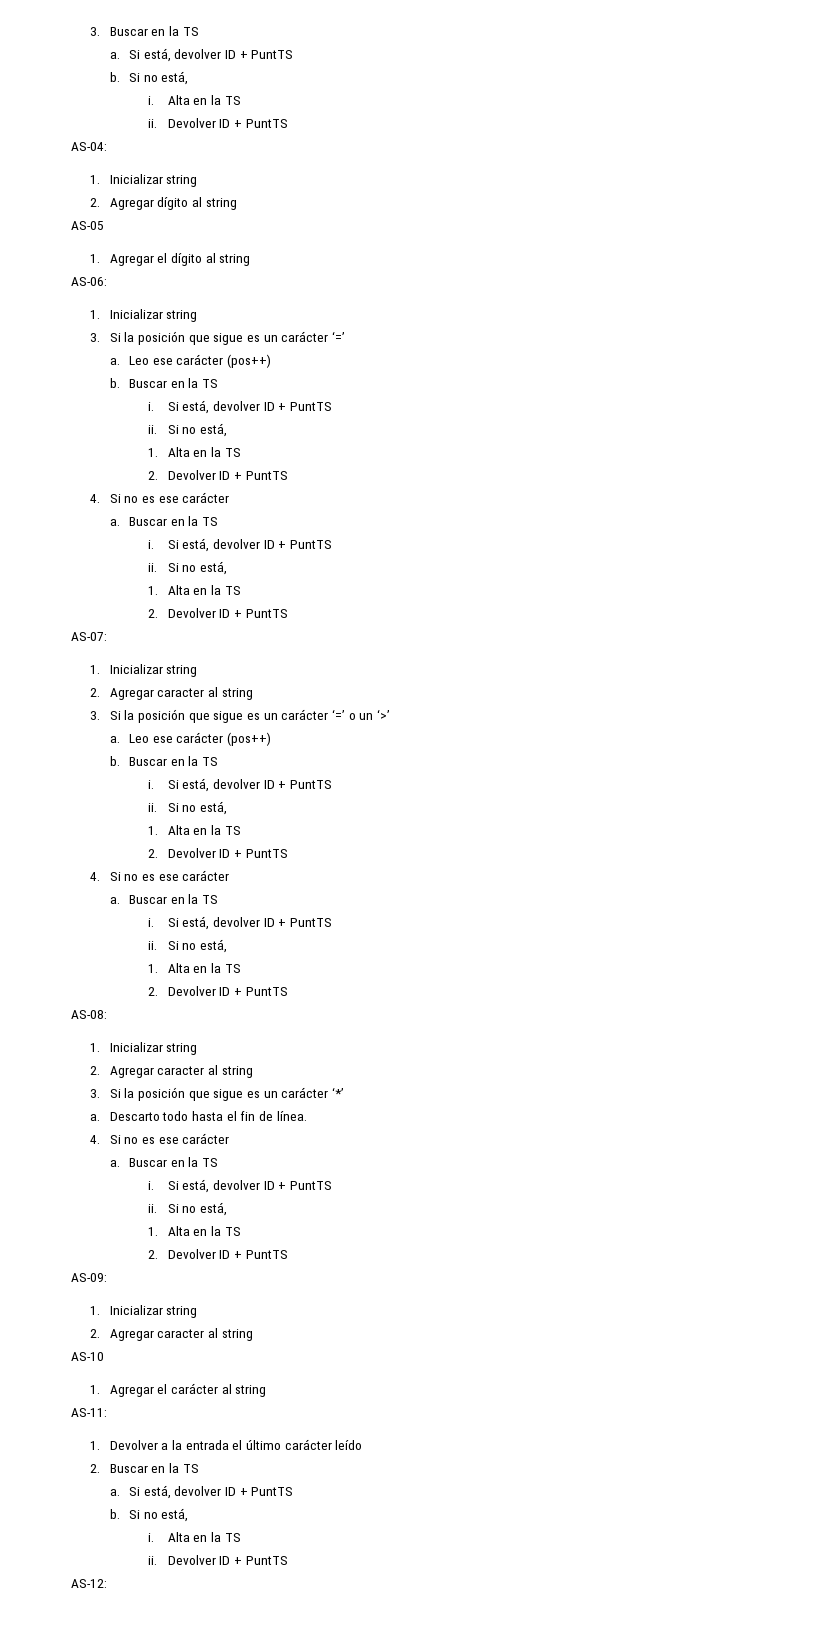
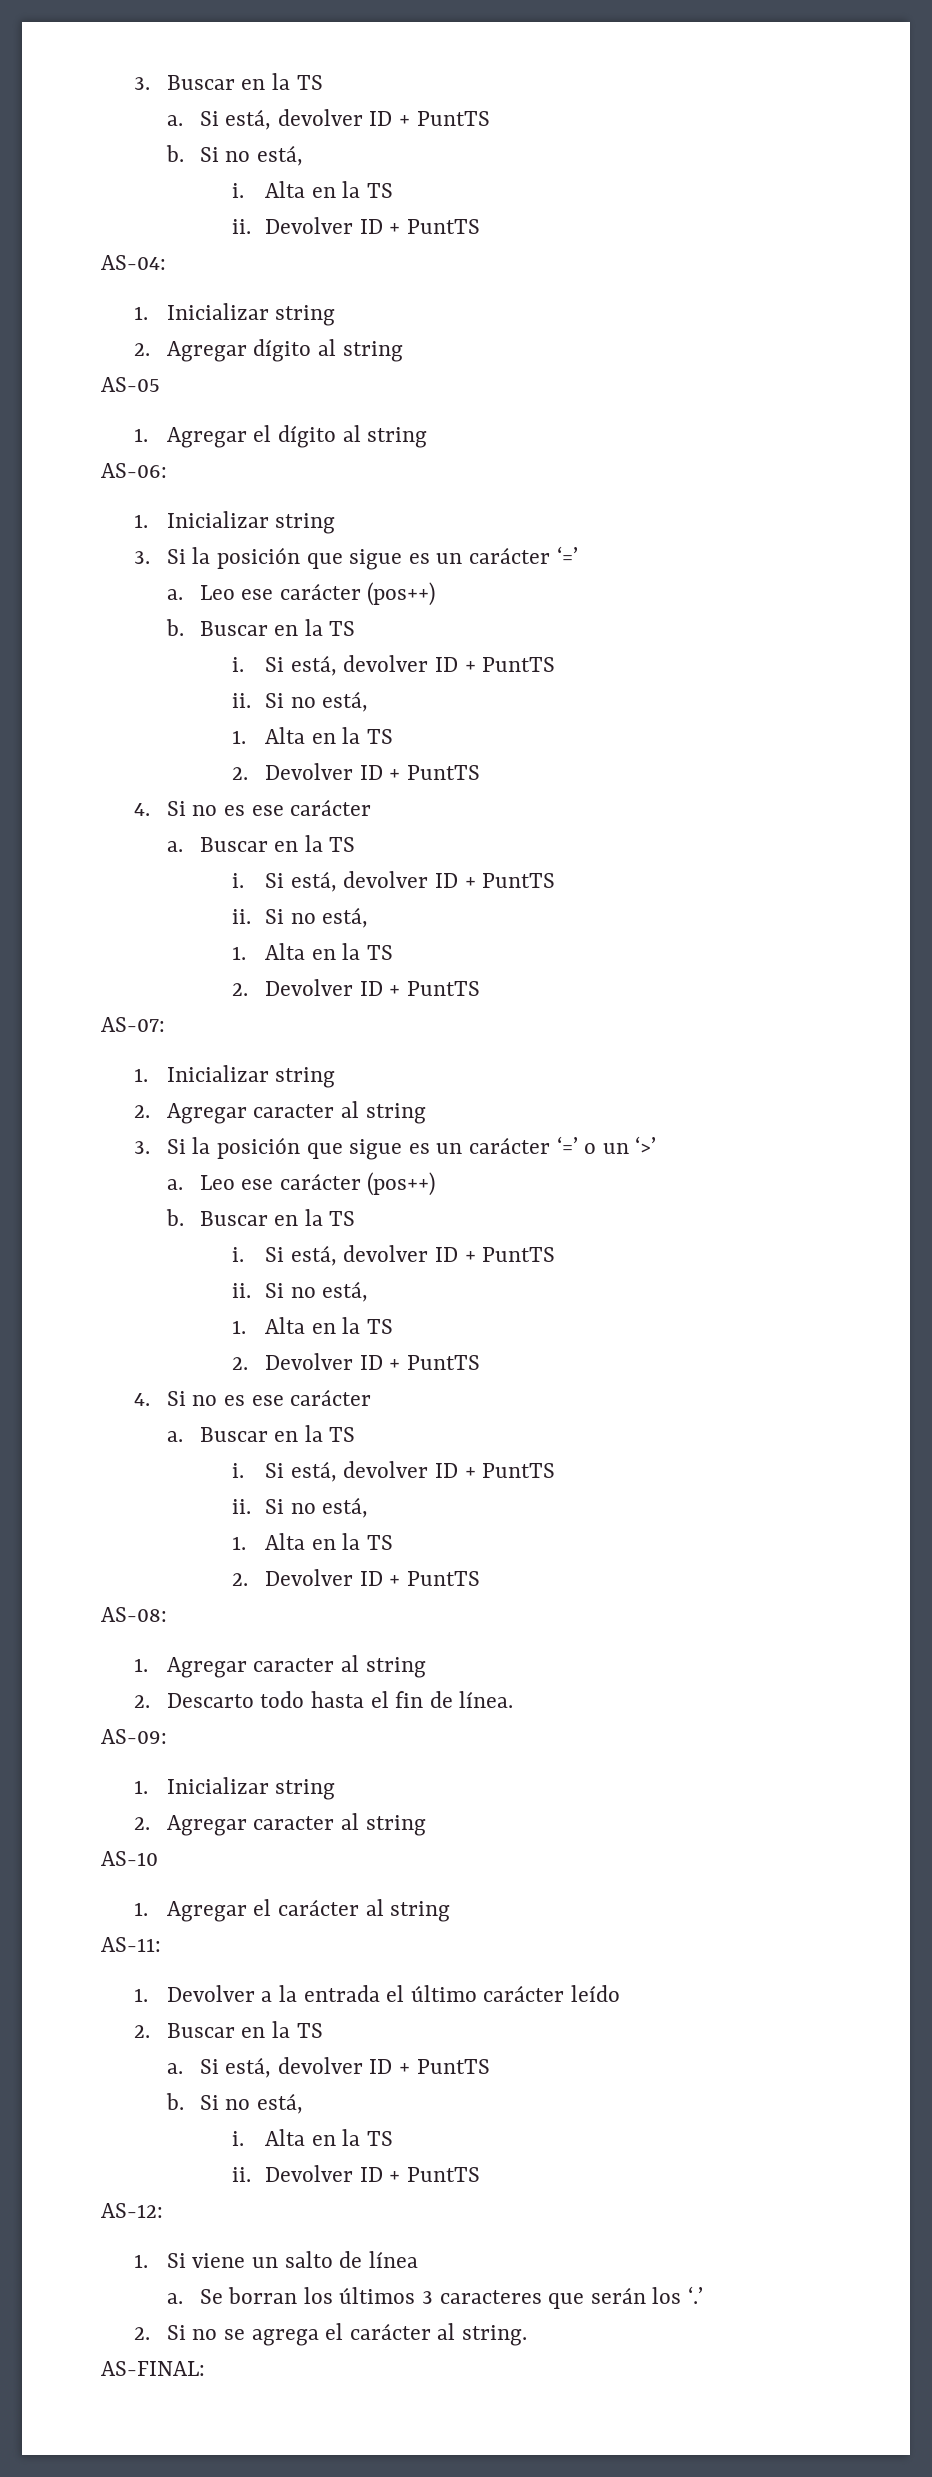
  AS-08:
- 1. Inicializar string
- 2. Agregar caracter al string
- 3. Si la posición que sigue es un carácter ‘*’
- a. Descarto todo hasta el fin de línea.
- 4. Si no es ese carácter
- a. Buscar en la TS
- i. Si está, devolver ID + PuntTS
- ii. Si no está,
- 1. Alta en la TS
- 2. Devolver ID + PuntTS
+ 1. Agregar caracter al string
+ 2. Descarto todo hasta el fin de línea.
+ 1. Si viene un salto de línea
+ a. Se borran los últimos 3 caracteres que serán los ‘.’
+ 2. Si no se agrega el carácter al string.
+ AS-FINAL:

